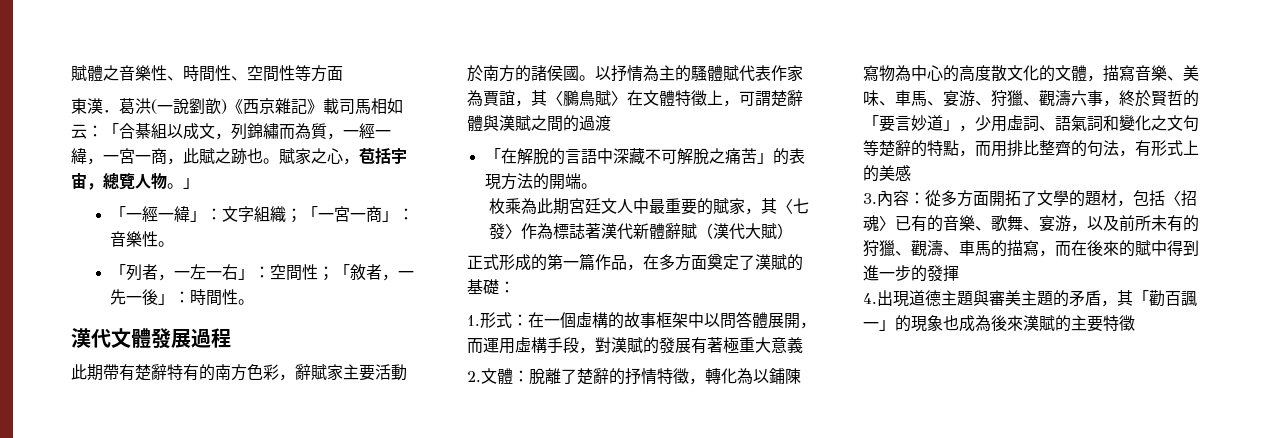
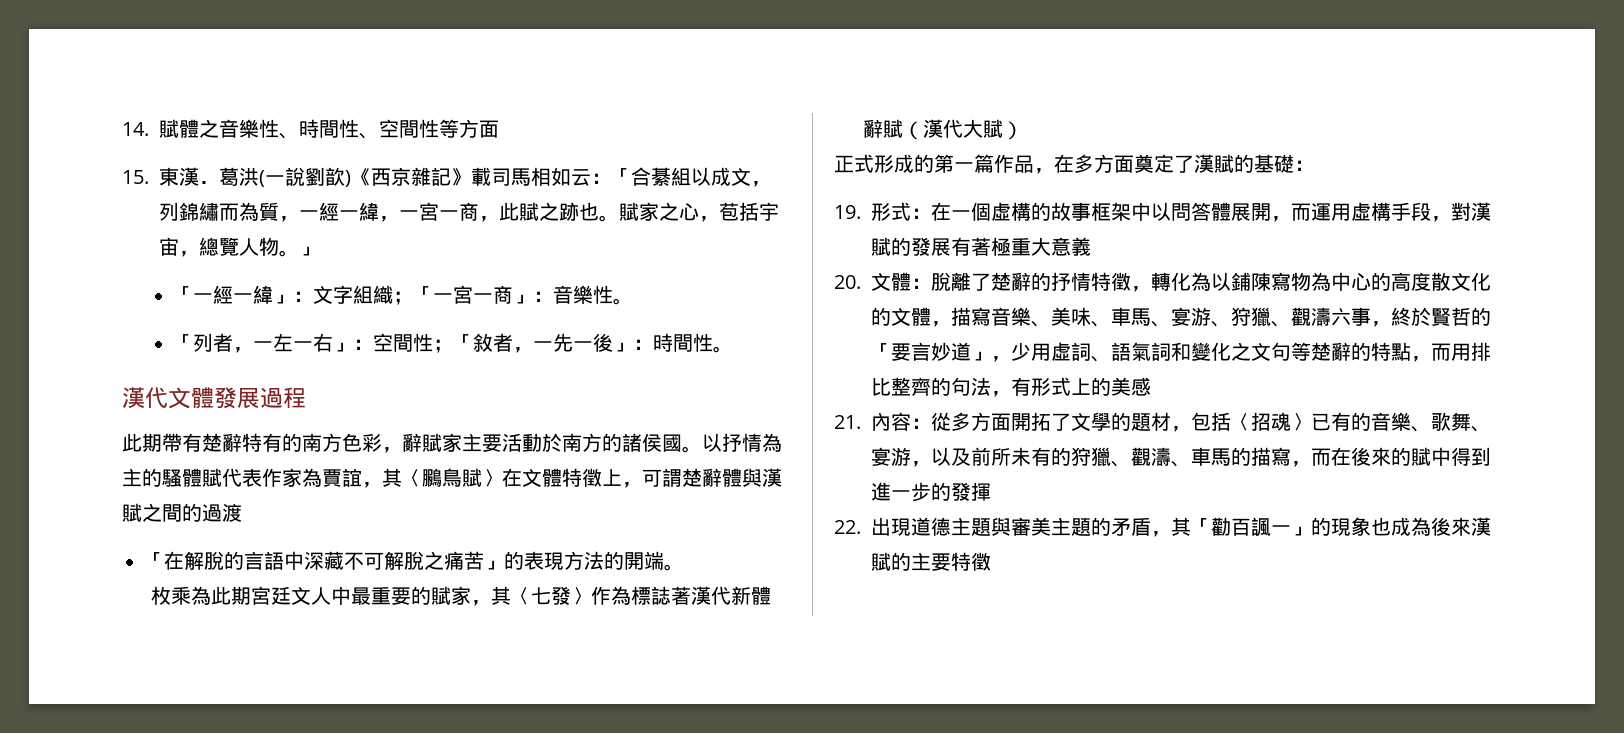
- 賦體之音樂性、時間性、空間性等方面
+ 14.賦體之音樂性、時間性、空間性等方面
- 東漢．葛洪(一說劉歆)《西京雜記》載司馬相如云：「合綦組以成文，列錦繡而為質，一經一緯，一宮一商，此賦之跡也。
+ 15.東漢．葛洪(一說劉歆)《西京雜記》載司馬相如云：「合綦組以成文，列錦繡而為質，一經一緯，一宮一商，此賦之跡也。
- 1.形式：在一個虛構的故事框架中以問答體展開，而運用虛構手段，對漢賦的發展有著極重大意義
+ 19.形式：在一個虛構的故事框架中以問答體展開，而運用虛構手段，對漢賦的發展有著極重大意義
- 2.文體：脫離了楚辭的抒情特徵，轉化為以鋪陳寫物為中心的高度散文化的文體，描寫音樂、美味、車馬、宴游、狩獵、觀濤六事，終於賢哲的「要言妙道」，少用虛詞、語氣詞和變化之文句等楚辭的特點，而用排比整齊的句法，有形式上的美感
+ 20.文體：脫離了楚辭的抒情特徵，轉化為以鋪陳寫物為中心的高度散文化的文體，描寫音樂、美味、車馬、宴游、狩獵、觀濤六事，終於賢哲的「要言妙道」，少用虛詞、語氣詞和變化之文句等楚辭的特點，而用排比整齊的句法，有形式上的美感
- 3.內容：從多方面開拓了文學的題材，包括〈招魂〉已有的音樂、歌舞、宴游，以及前所未有的狩獵、觀濤、車馬的描寫，而在後來的賦中得到進一步的發揮
+ 21.內容：從多方面開拓了文學的題材，包括〈招魂〉已有的音樂、歌舞、宴游，以及前所未有的狩獵、觀濤、車馬的描寫，而在後來的賦中得到進一步的發揮
- 4.出現道德主題與審美主題的矛盾，其「勸百諷一」的現象也成為後來漢賦的主要特徵
+ 22.出現道德主題與審美主題的矛盾，其「勸百諷一」的現象也成為後來漢賦的主要特徵

